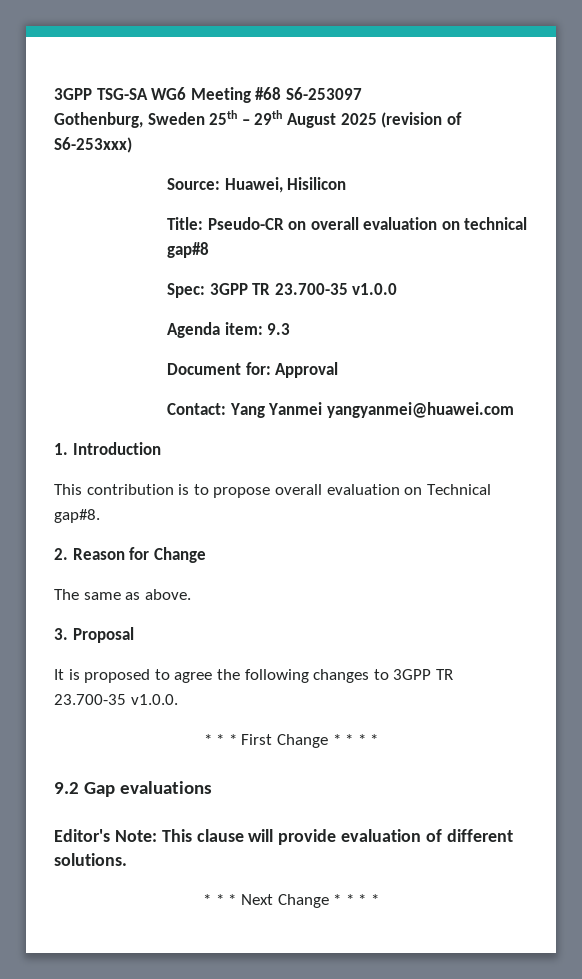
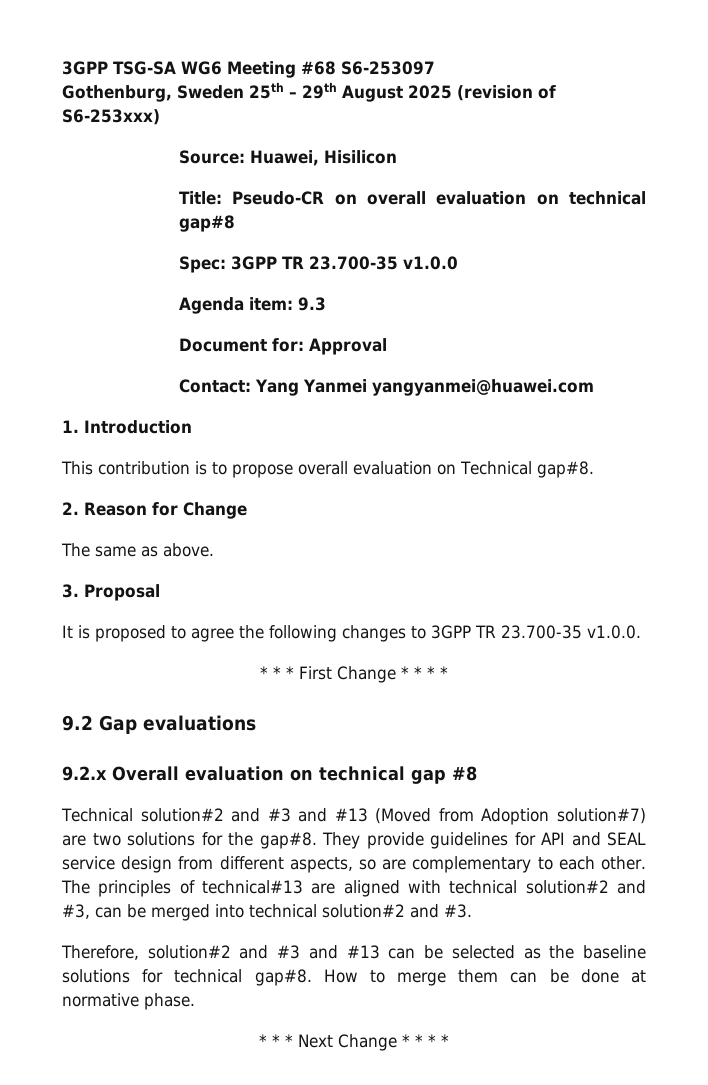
- Editor's Note: This clause will provide evaluation of different solutions.
+ 9.2.x Overall evaluation on technical gap #8
+ Technical solution#2 and #3 and #13 (Moved from Adoption solution#7) are two solutions for the gap#8. They provide guidelines for API and SEAL service design from different aspects, so are complementary to each other. The principles of technical#13 are aligned with technical solution#2 and #3, can be merged into technical solution#2 and #3.
+ Therefore, solution#2 and #3 and #13 can be selected as the baseline solutions for technical gap#8. How to merge them can be done at normative phase.

